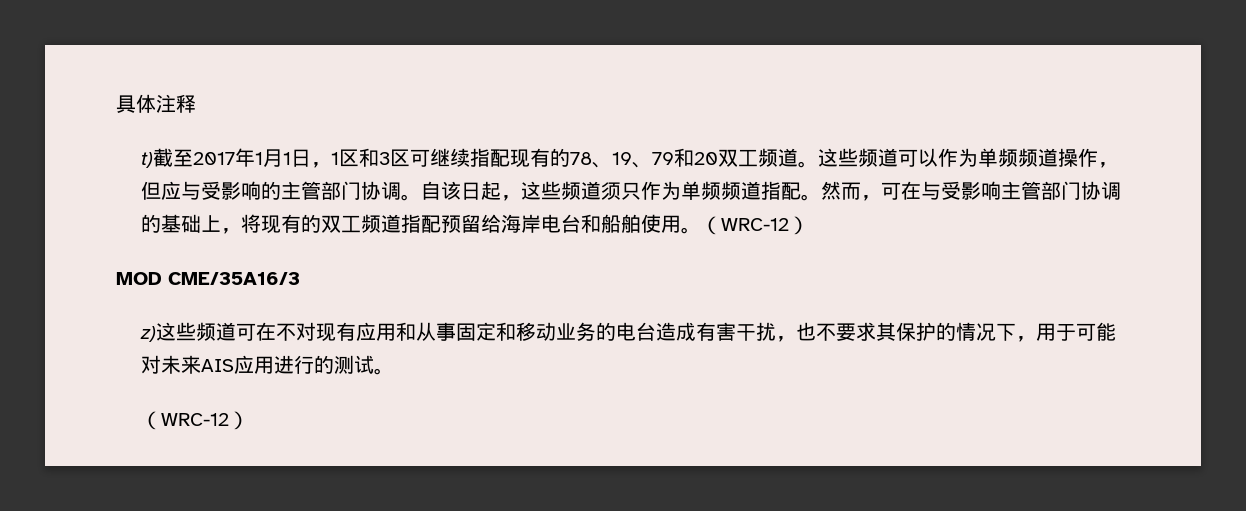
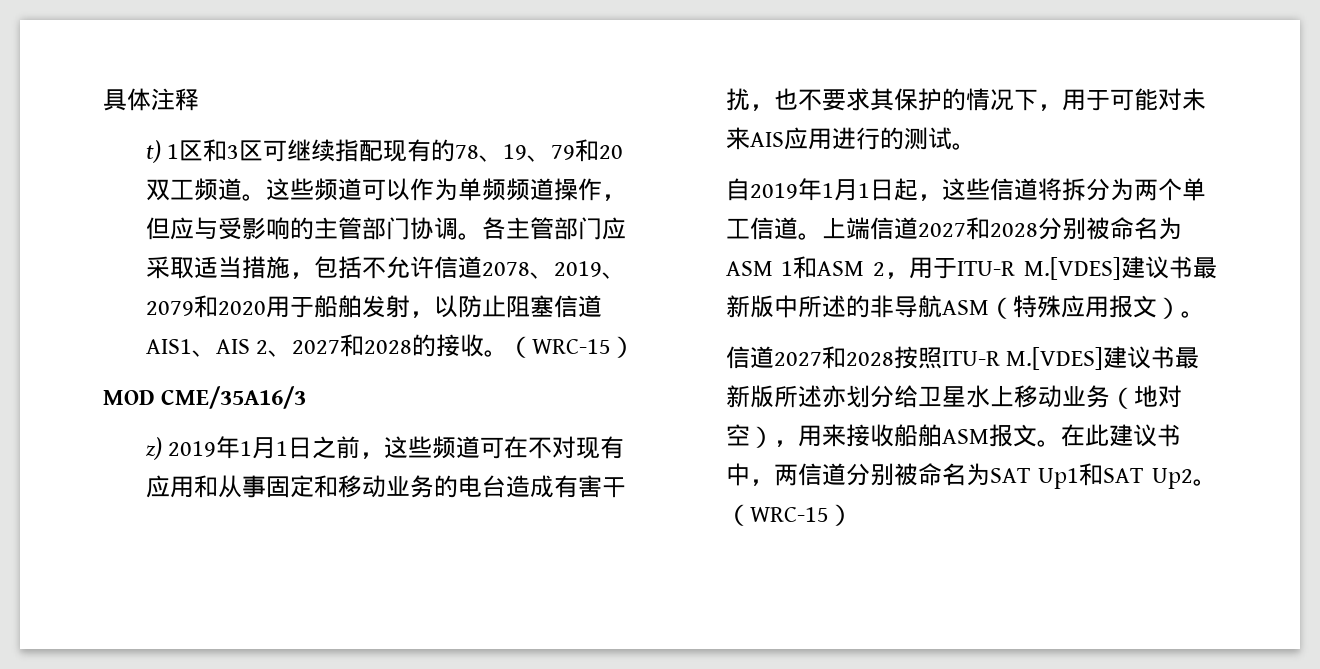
- t)截至2017年1月1日，1区和3区可继续指配现有的78、19、79和20双工频道。
+ t) 1区和3区可继续指配现有的78、19、79和20双工频道。
- 自该日起，这些频道须只作为单频频道指配。然而，可在与受影响主管部门协调的基础上，将现有的双工频道指配预留给海岸电台和船舶使用。（WRC-12）
+ 各主管部门应采取适当措施，包括不允许信道2078、2019、2079和2020用于船舶发射，以防止阻塞信道AIS1、AIS 2、2027和2028的接收。（WRC-15）
  MOD CME/35A16/3
- z)这些频道可在不对现有应用和从事固定和移动业务的电台造成有害干扰，也不要求其保护的情况下，用于可能对未来AIS应用进行的测试。
- （WRC-12）
+ z) 2019年1月1日之前，这些频道可在不对现有应用和从事固定和移动业务的电台造成有害干扰，也不要求其保护的情况下，用于可能对未来AIS应用进行的测试。
+ 自2019年1月1日起，这些信道将拆分为两个单工信道。上端信道2027和2028分别被命名为ASM 1和ASM 2，用于ITU-R M.[VDES]建议书最新版中所述的非导航ASM（特殊应用报文）。
+ 信道2027和2028按照ITU-R M.[VDES]建议书最新版所述亦划分给卫星水上移动业务（地对空），用来接收船舶ASM报文。在此建议书中，两信道分别被命名为SAT Up1和SAT Up2。（WRC-15）

